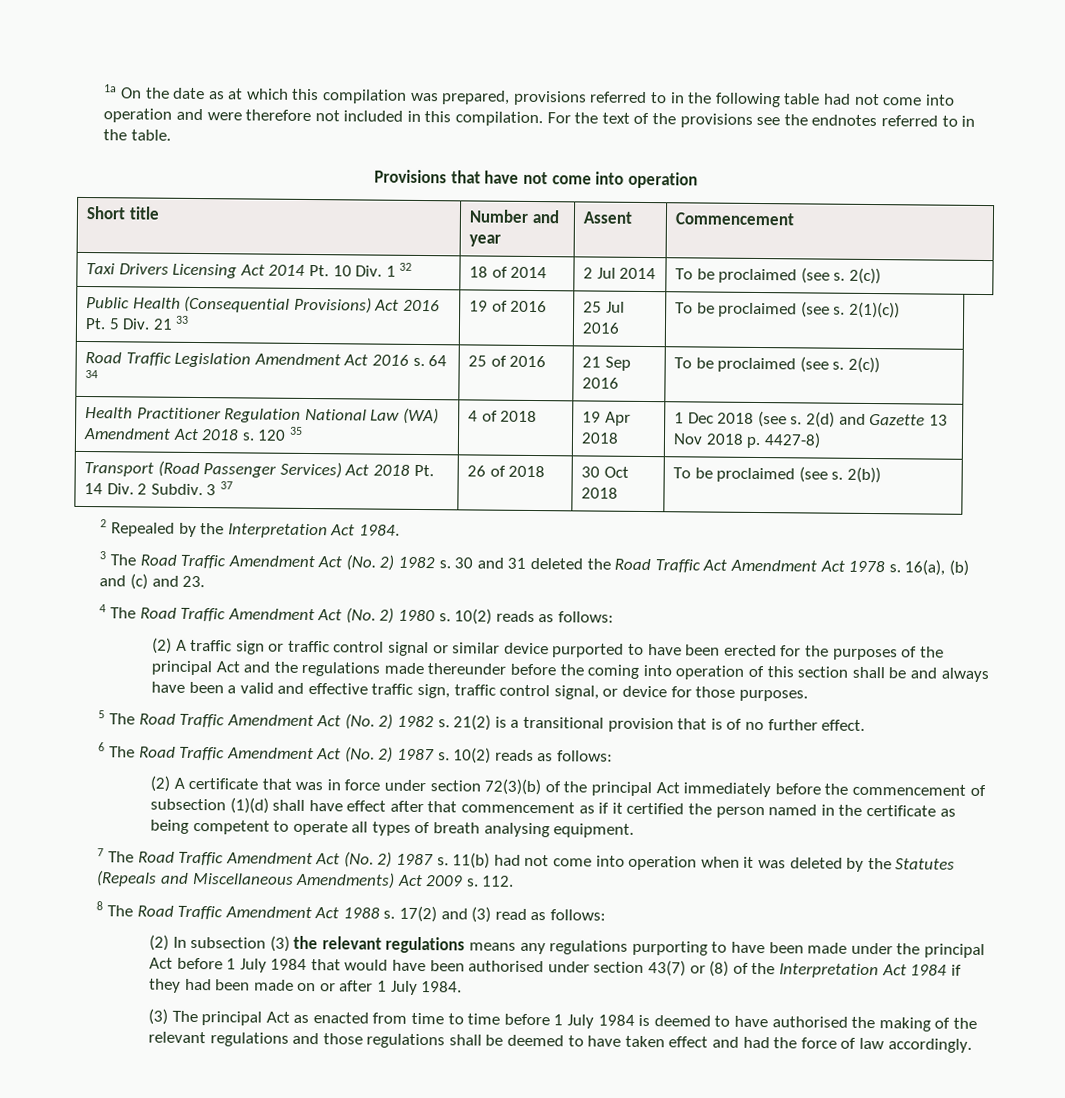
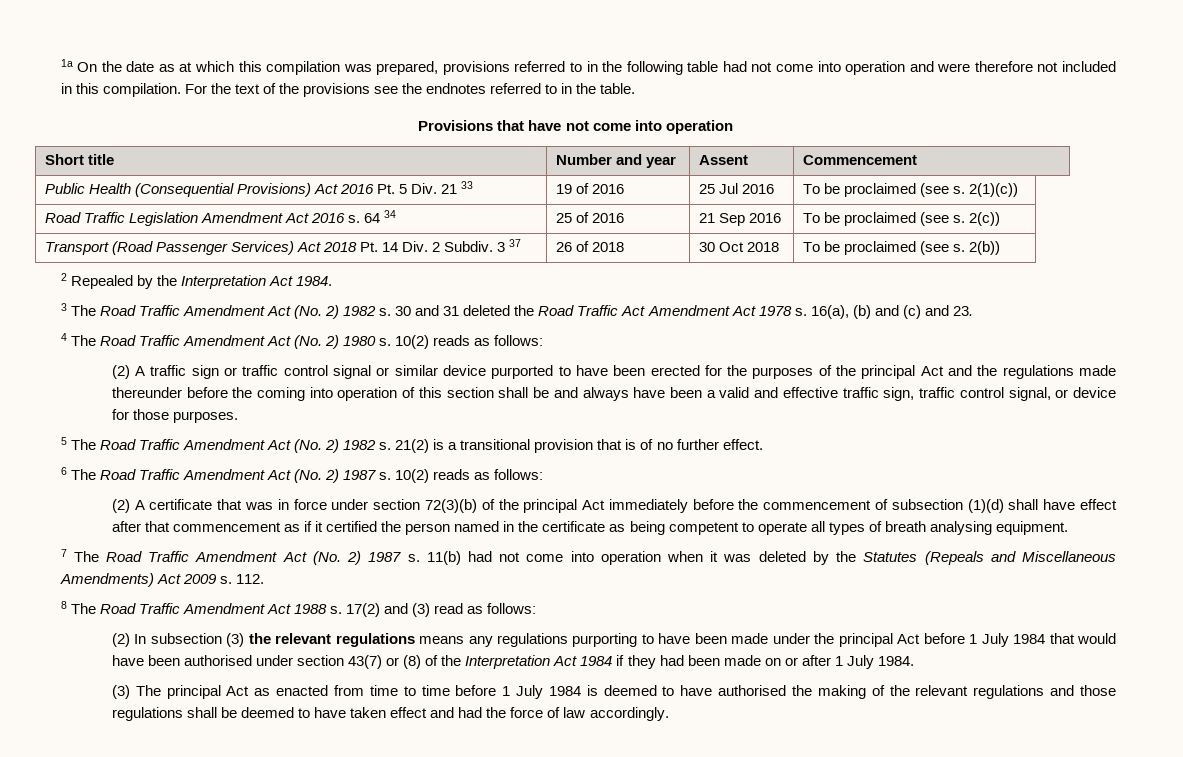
- Taxi Drivers Licensing Act 2014 Pt. 10 Div. 1 32 | 18 of 2014 | 2 Jul 2014 | To be proclaimed (see s. 2(c))
- Health Practitioner Regulation National Law (WA) Amendment Act 2018 s. 120 35 | 4 of 2018 | 19 Apr 2018 | 1 Dec 2018 (see s. 2(d) and Gazette 13 Nov 2018 p. 4427-8)

